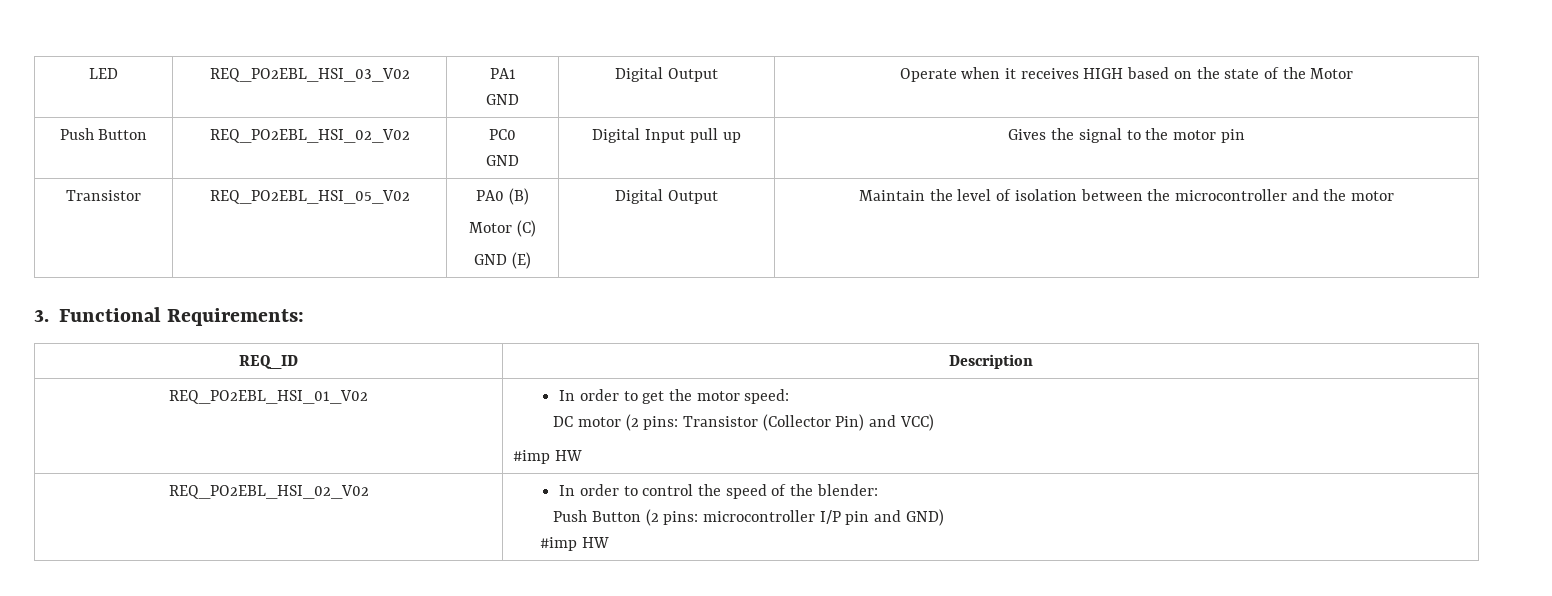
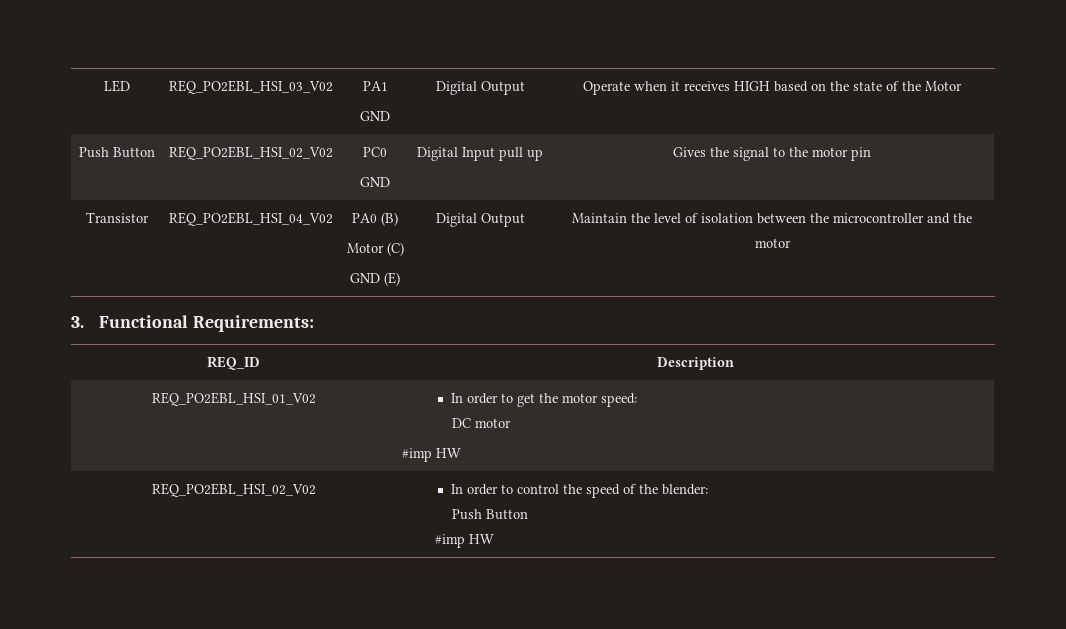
- Transistor | REQ_PO2EBL_HSI_05_V02 | PA0 (B)
+ Transistor | REQ_PO2EBL_HSI_04_V02 | PA0 (B)
  REQ_PO2EBL_HSI_01_V02 | In order to get the motor speed:
- DC motor (2 pins: Transistor (Collector Pin) and VCC)
+ DC motor
  REQ_PO2EBL_HSI_02_V02 | In order to control the speed of the blender:
- Push Button (2 pins: microcontroller I/P pin and GND)
+ Push Button

